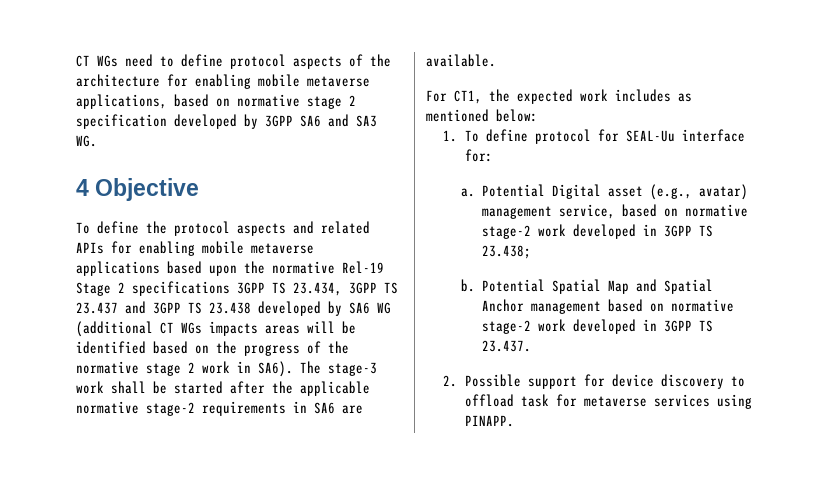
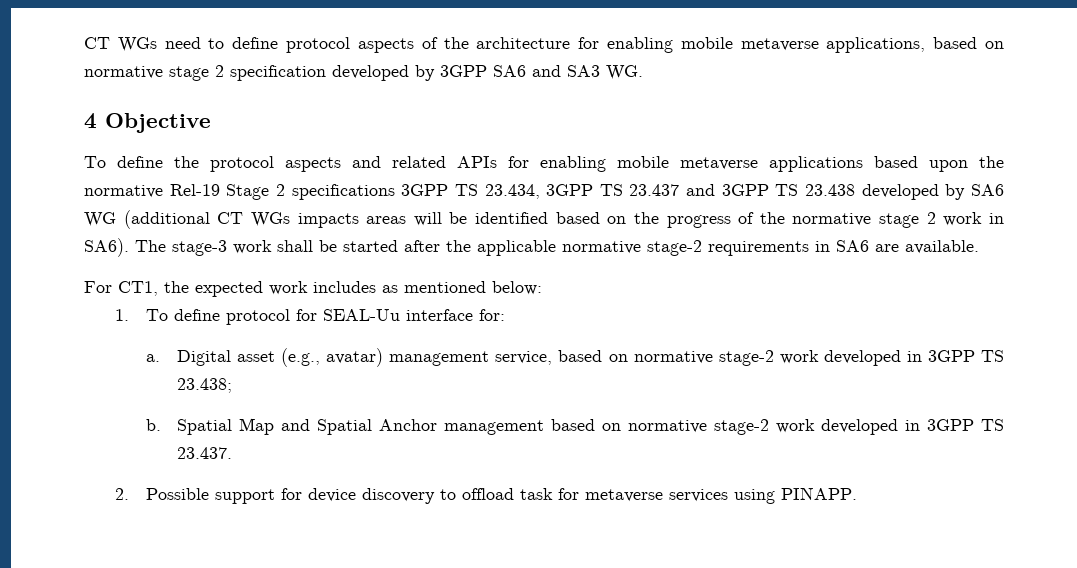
- Potential Digital asset (e.g., avatar) management service, based on normative stage-2 work developed in 3GPP TS 23.438;
+ Digital asset (e.g., avatar) management service, based on normative stage-2 work developed in 3GPP TS 23.438;
- Potential Spatial Map and Spatial Anchor management based on normative stage-2 work developed in 3GPP TS 23.437.
+ Spatial Map and Spatial Anchor management based on normative stage-2 work developed in 3GPP TS 23.437.

